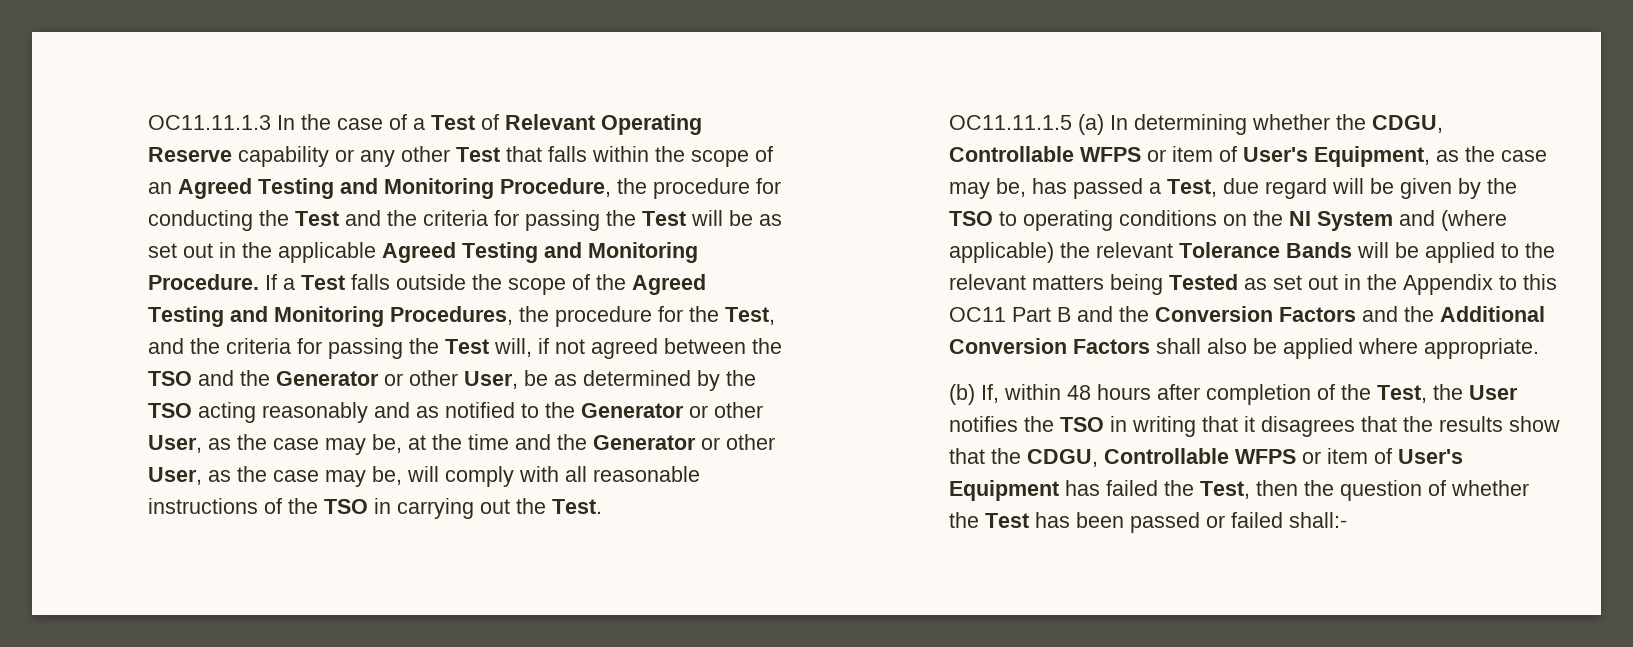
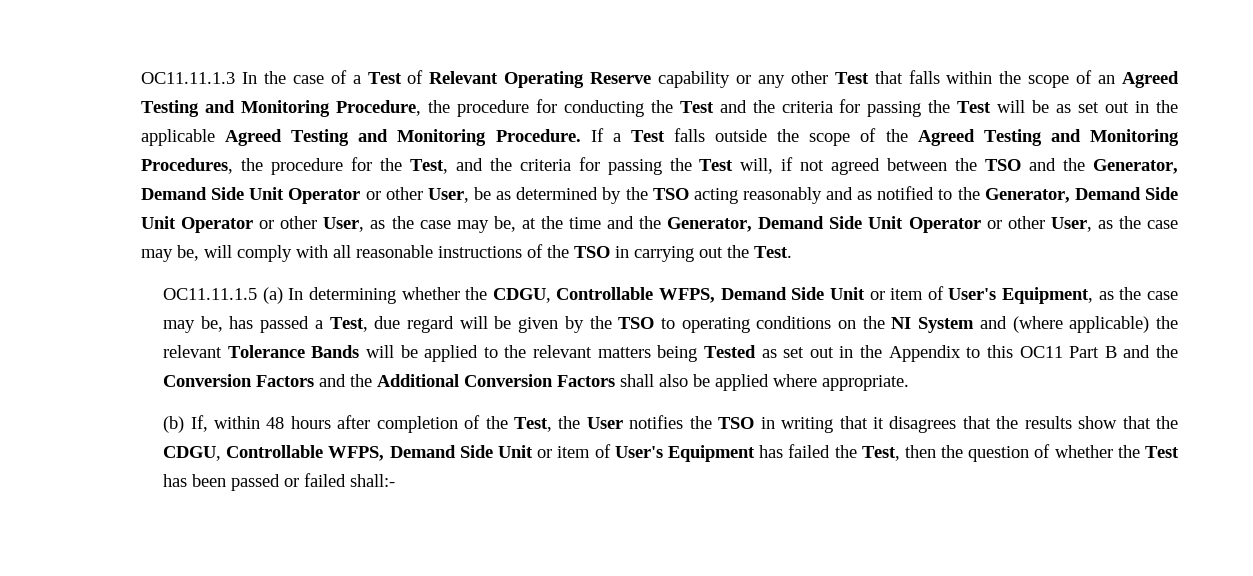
- If a Test falls outside the scope of the Agreed Testing and Monitoring Procedures, the procedure for the Test, and the criteria for passing the Test will, if not agreed between the TSO and the Generator or other User, be as determined by the TSO acting reasonably and as notified to the Generator or other User, as the case may be, at the time and the Generator or other User, as the case may be, will comply with all reasonable instructions of the TSO in carrying out the Test.
+ If a Test falls outside the scope of the Agreed Testing and Monitoring Procedures, the procedure for the Test, and the criteria for passing the Test will, if not agreed between the TSO and the Generator, Demand Side Unit Operator or other User, be as determined by the TSO acting reasonably and as notified to the Generator, Demand Side Unit Operator or other User, as the case may be, at the time and the Generator, Demand Side Unit Operator or other User, as the case may be, will comply with all reasonable instructions of the TSO in carrying out the Test.
- OC11.11.1.5 (a) In determining whether the CDGU, Controllable WFPS or item of User's Equipment, as the case may be, has passed a Test, due regard will be given by the TSO to operating conditions on the NI System and (where applicable) the relevant Tolerance Bands will be applied to the relevant matters being Tested as set out in the Appendix to this OC11 Part B and the Conversion Factors and the Additional Conversion Factors shall also be applied where appropriate.
+ OC11.11.1.5 (a) In determining whether the CDGU, Controllable WFPS, Demand Side Unit or item of User's Equipment, as the case may be, has passed a Test, due regard will be given by the TSO to operating conditions on the NI System and (where applicable) the relevant Tolerance Bands will be applied to the relevant matters being Tested as set out in the Appendix to this OC11 Part B and the Conversion Factors and the Additional Conversion Factors shall also be applied where appropriate.
- (b) If, within 48 hours after completion of the Test, the User notifies the TSO in writing that it disagrees that the results show that the CDGU, Controllable WFPS or item of User's Equipment has failed the Test, then the question of whether the Test has been passed or failed shall:-
+ (b) If, within 48 hours after completion of the Test, the User notifies the TSO in writing that it disagrees that the results show that the CDGU, Controllable WFPS, Demand Side Unit or item of User's Equipment has failed the Test, then the question of whether the Test has been passed or failed shall:-

